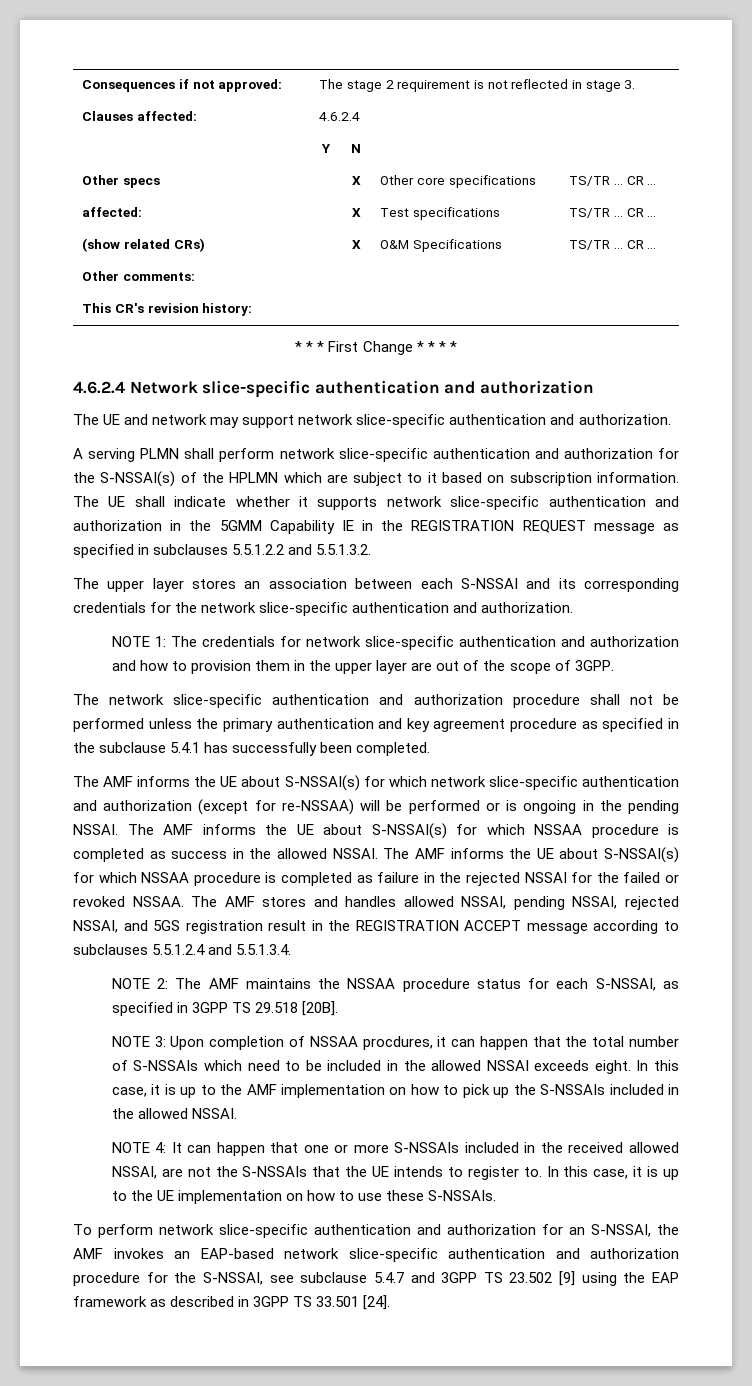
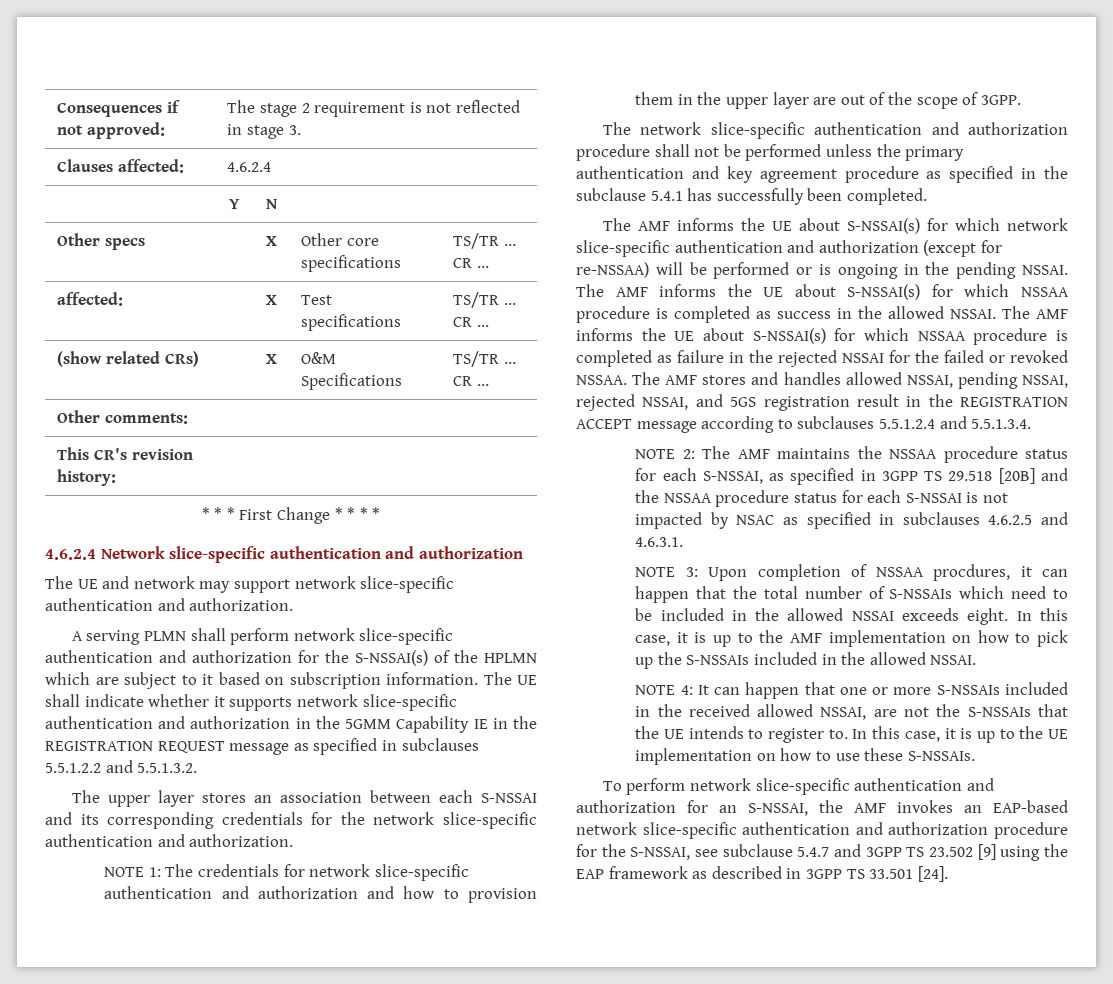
- NOTE 2: The AMF maintains the NSSAA procedure status for each S-NSSAI, as specified in 3GPP TS 29.518 [20B].
+ NOTE 2: The AMF maintains the NSSAA procedure status for each S-NSSAI, as specified in 3GPP TS 29.518 [20B] and the NSSAA procedure status for each S-NSSAI is not impacted by NSAC as specified in subclauses 4.6.2.5 and 4.6.3.1.

